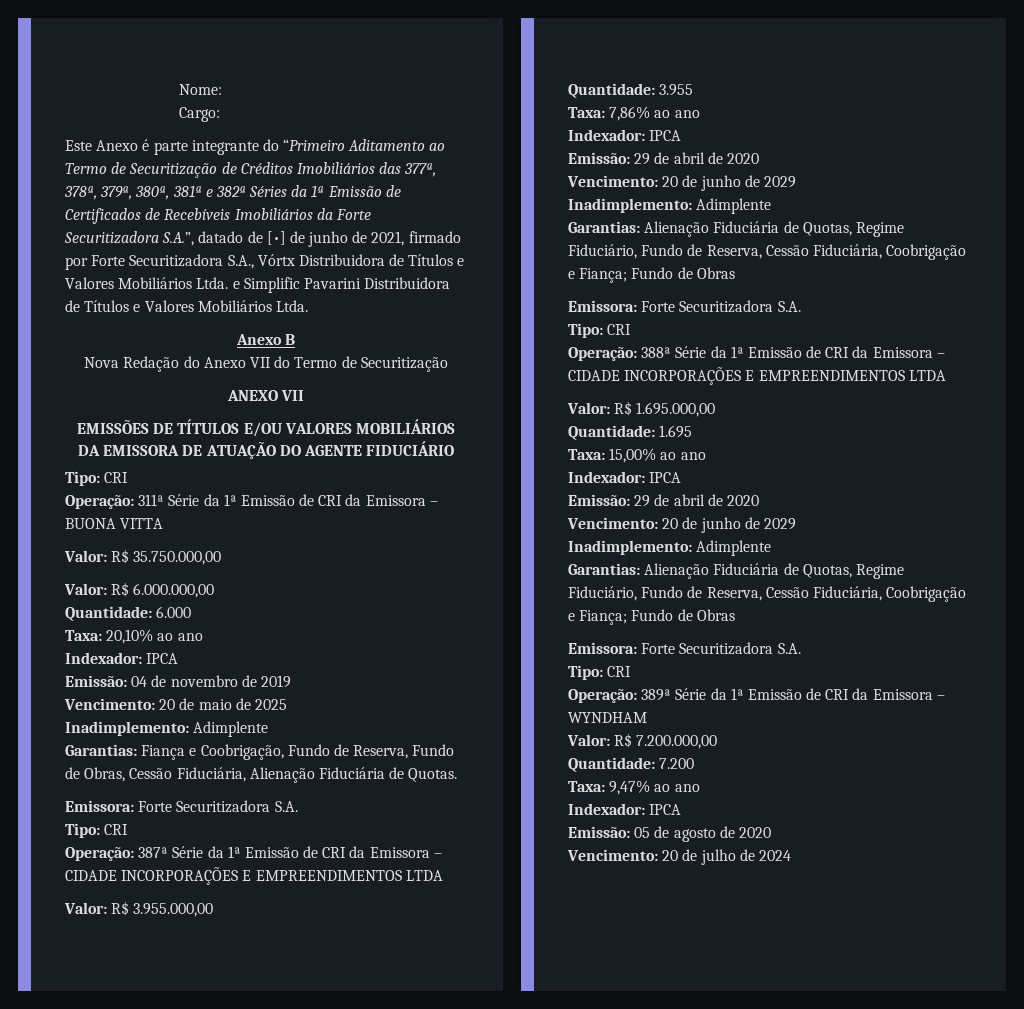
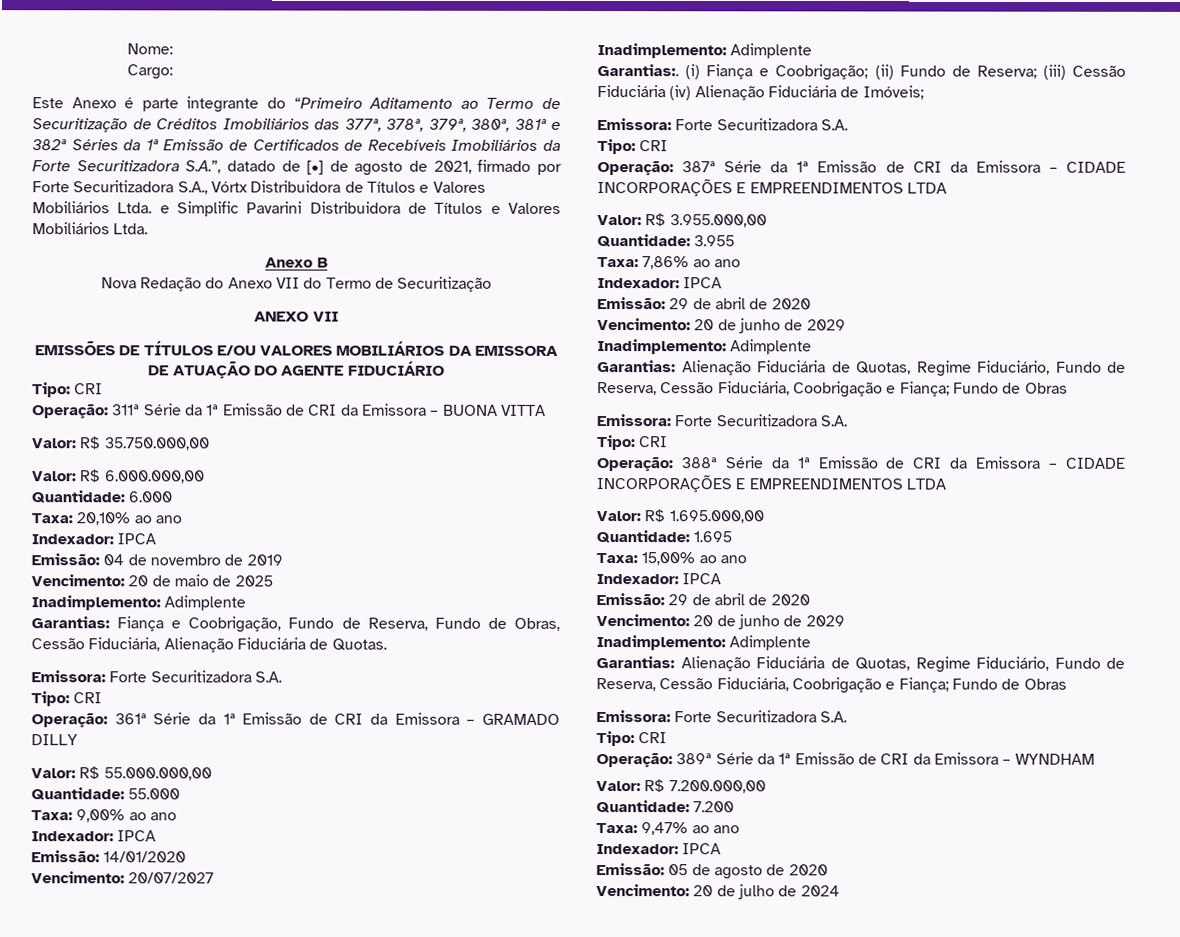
- Este Anexo é parte integrante do “Primeiro Aditamento ao Termo de Securitização de Créditos Imobiliários das 377ª, 378ª, 379ª, 380ª, 381ª e 382ª Séries da 1ª Emissão de Certificados de Recebíveis Imobiliários da Forte Securitizadora S.A.”, datado de [•] de junho de 2021, firmado por Forte Securitizadora S.A., Vórtx Distribuidora de Títulos e Valores Mobiliários Ltda. e Simplific Pavarini Distribuidora de Títulos e Valores Mobiliários Ltda.
+ Este Anexo é parte integrante do “Primeiro Aditamento ao Termo de Securitização de Créditos Imobiliários das 377ª, 378ª, 379ª, 380ª, 381ª e 382ª Séries da 1ª Emissão de Certificados de Recebíveis Imobiliários da Forte Securitizadora S.A.”, datado de [•] de agosto de 2021, firmado por Forte Securitizadora S.A., Vórtx Distribuidora de Títulos e Valores Mobiliários Ltda. e Simplific Pavarini Distribuidora de Títulos e Valores Mobiliários Ltda.
+ Operação: 361ª Série da 1ª Emissão de CRI da Emissora – GRAMADO DILLY
+ Valor: R$ 55.000.000,00
+ Quantidade: 55.000
+ Taxa: 9,00% ao ano
+ Indexador: IPCA
+ Emissão: 14/01/2020
+ Vencimento: 20/07/2027
+ Inadimplemento: Adimplente
+ Garantias:. (i) Fiança e Coobrigação; (ii) Fundo de Reserva; (iii) Cessão Fiduciária (iv) Alienação Fiduciária de Imóveis;
+ Emissora: Forte Securitizadora S.A.
+ Tipo: CRI

